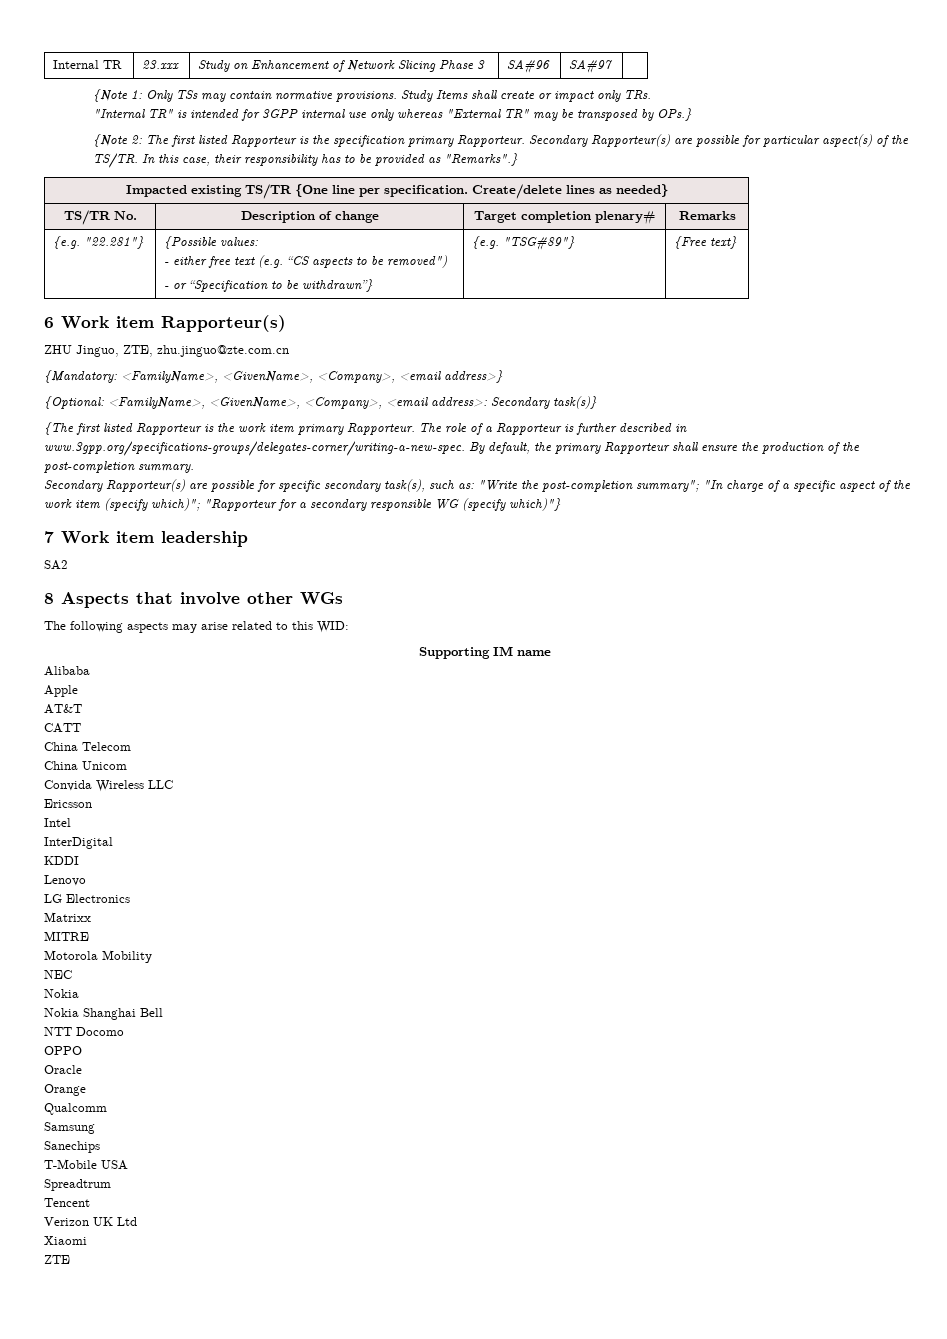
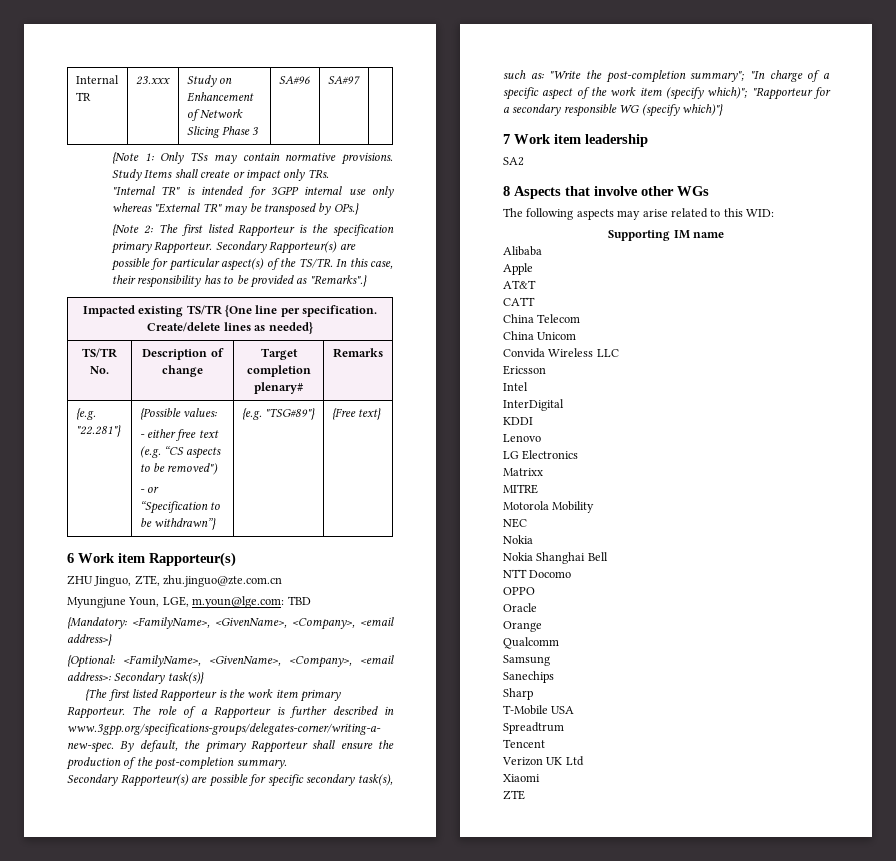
+ Myungjune Youn, LGE, m.youn@lge.com: TBD
+ Sharp

